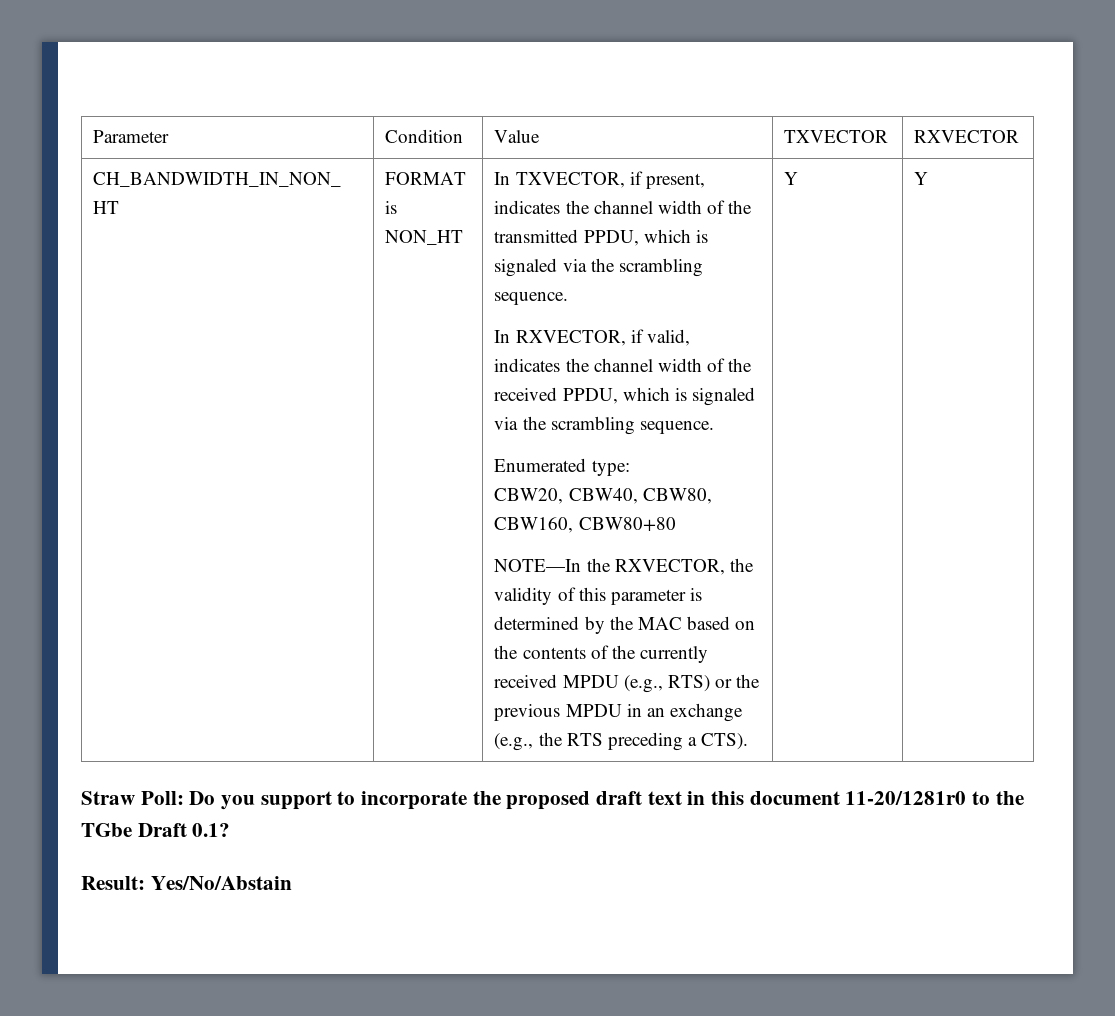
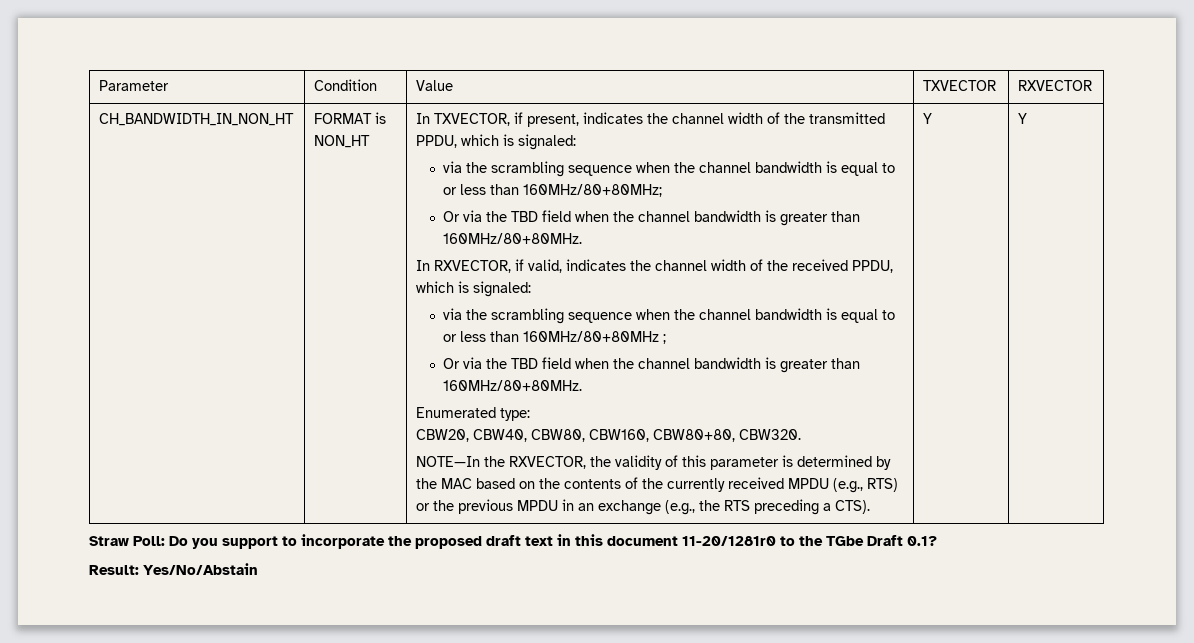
- In TXVECTOR, if present, indicates the channel width of the transmitted PPDU, which is signaled via the scrambling sequence.
+ In TXVECTOR, if present, indicates the channel width of the transmitted PPDU, which is signaled:
+ via the scrambling sequence when the channel bandwidth is equal to or less than 160MHz/80+80MHz;
+ Or via the TBD field when the channel bandwidth is greater than 160MHz/80+80MHz.
- In RXVECTOR, if valid, indicates the channel width of the received PPDU, which is signaled via the scrambling sequence.
+ In RXVECTOR, if valid, indicates the channel width of the received PPDU, which is signaled:
+ via the scrambling sequence when the channel bandwidth is equal to or less than 160MHz/80+80MHz ;
+ Or via the TBD field when the channel bandwidth is greater than 160MHz/80+80MHz.
- CBW20, CBW40, CBW80, CBW160, CBW80+80
+ CBW20, CBW40, CBW80, CBW160, CBW80+80, CBW320.

